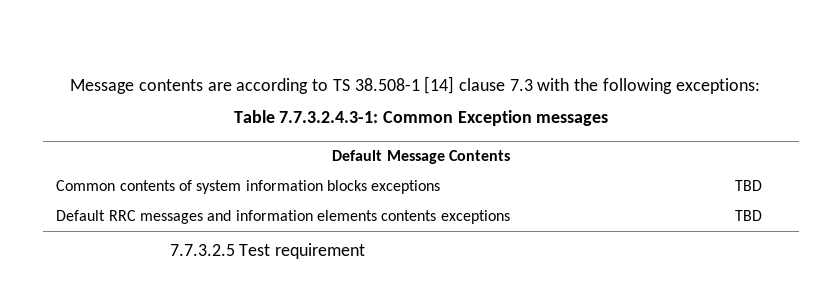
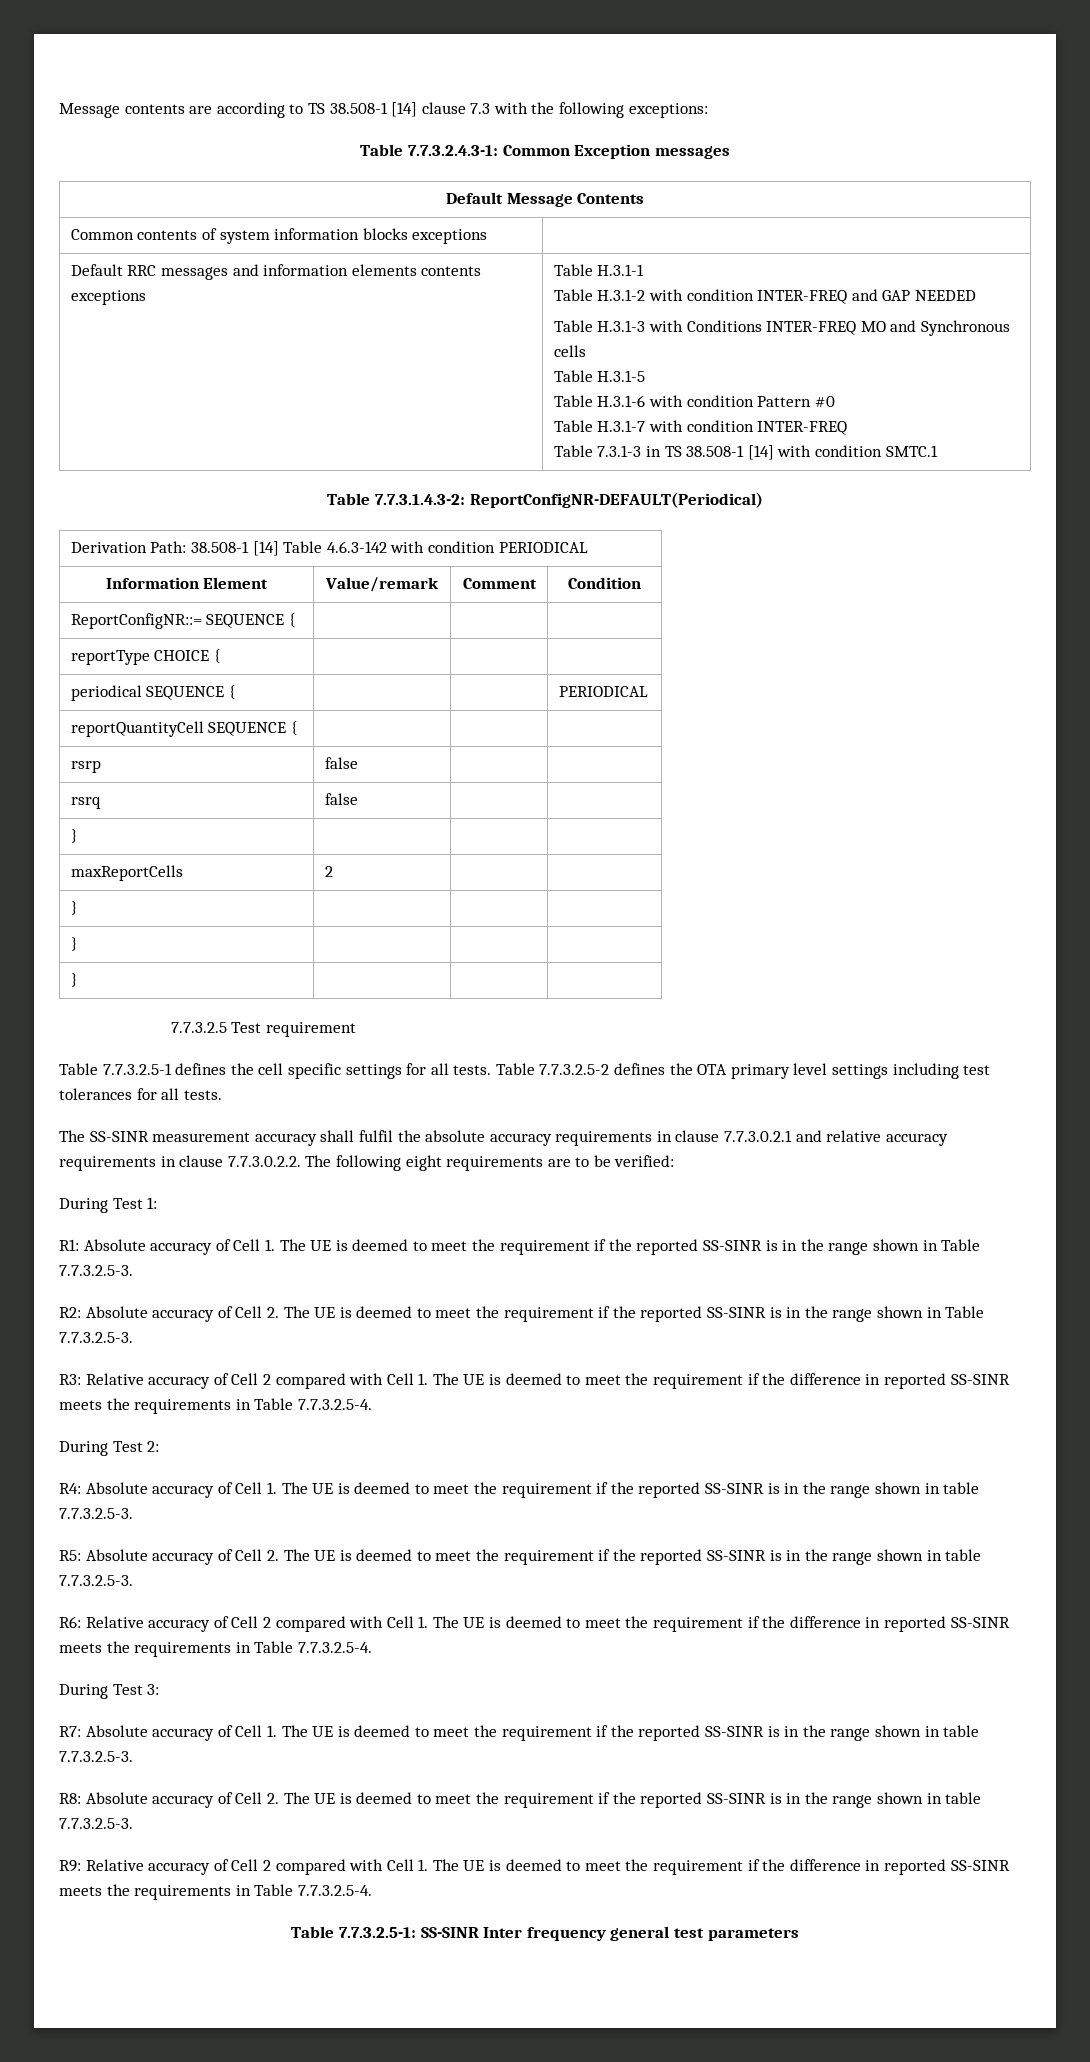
- Common contents of system information blocks exceptions | TBD
+ Common contents of system information blocks exceptions |
- Default RRC messages and information elements contents exceptions | TBD
+ Default RRC messages and information elements contents exceptions | Table H.3.1-1
+ Table H.3.1-2 with condition INTER-FREQ and GAP NEEDED
+ Table H.3.1-3 with Conditions INTER-FREQ MO and Synchronous cells
+ Table H.3.1-5
+ Table H.3.1-6 with condition Pattern #0
+ Table H.3.1-7 with condition INTER-FREQ
+ Table 7.3.1-3 in TS 38.508-1 [14] with condition SMTC.1
+ Table 7.7.3.1.4.3-2: ReportConfigNR-DEFAULT(Periodical)
+ Derivation Path: 38.508-1 [14] Table 4.6.3-142 with condition PERIODICAL
+ Information Element | Value/remark | Comment | Condition
+ ReportConfigNR::= SEQUENCE { | | |
+ reportType CHOICE { | | |
+ periodical SEQUENCE { | | | PERIODICAL
+ reportQuantityCell SEQUENCE { | | |
+ rsrp | false | |
+ rsrq | false | |
+ } | | |
+ maxReportCells | 2 | |
+ } | | |
+ } | | |
+ } | | |
  7.7.3.2.5 Test requirement
+ Table 7.7.3.2.5-1 defines the cell specific settings for all tests. Table 7.7.3.2.5-2 defines the OTA primary level settings including test tolerances for all tests.
+ The SS-SINR measurement accuracy shall fulfil the absolute accuracy requirements in clause 7.7.3.0.2.1 and relative accuracy requirements in clause 7.7.3.0.2.2. The following eight requirements are to be verified:
+ During Test 1:
+ R1: Absolute accuracy of Cell 1. The UE is deemed to meet the requirement if the reported SS-SINR is in the range shown in Table 7.7.3.2.5-3.
+ R2: Absolute accuracy of Cell 2. The UE is deemed to meet the requirement if the reported SS-SINR is in the range shown in Table 7.7.3.2.5-3.
+ R3: Relative accuracy of Cell 2 compared with Cell 1. The UE is deemed to meet the requirement if the difference in reported SS-SINR meets the requirements in Table 7.7.3.2.5-4.
+ During Test 2:
+ R4: Absolute accuracy of Cell 1. The UE is deemed to meet the requirement if the reported SS-SINR is in the range shown in table 7.7.3.2.5-3.
+ R5: Absolute accuracy of Cell 2. The UE is deemed to meet the requirement if the reported SS-SINR is in the range shown in table 7.7.3.2.5-3.
+ R6: Relative accuracy of Cell 2 compared with Cell 1. The UE is deemed to meet the requirement if the difference in reported SS-SINR meets the requirements in Table 7.7.3.2.5-4.
+ During Test 3:
+ R7: Absolute accuracy of Cell 1. The UE is deemed to meet the requirement if the reported SS-SINR is in the range shown in table 7.7.3.2.5-3.
+ R8: Absolute accuracy of Cell 2. The UE is deemed to meet the requirement if the reported SS-SINR is in the range shown in table 7.7.3.2.5-3.
+ R9: Relative accuracy of Cell 2 compared with Cell 1. The UE is deemed to meet the requirement if the difference in reported SS-SINR meets the requirements in Table 7.7.3.2.5-4.
+ Table 7.7.3.2.5-1: SS-SINR Inter frequency general test parameters

